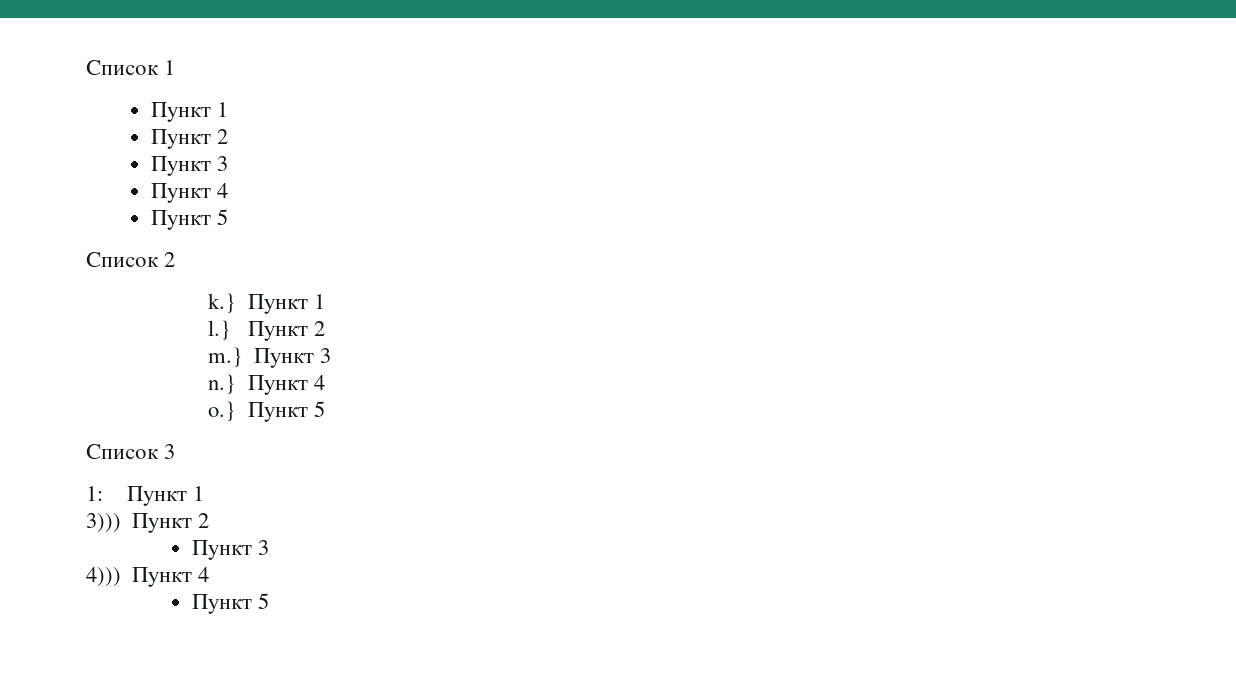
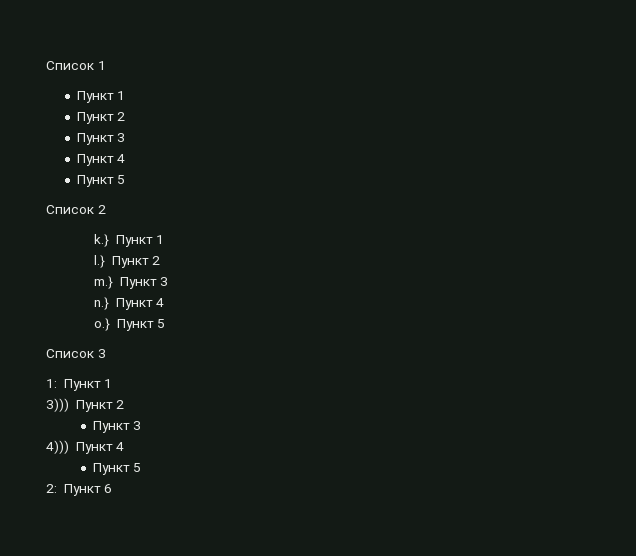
+ 2: Пункт 6

